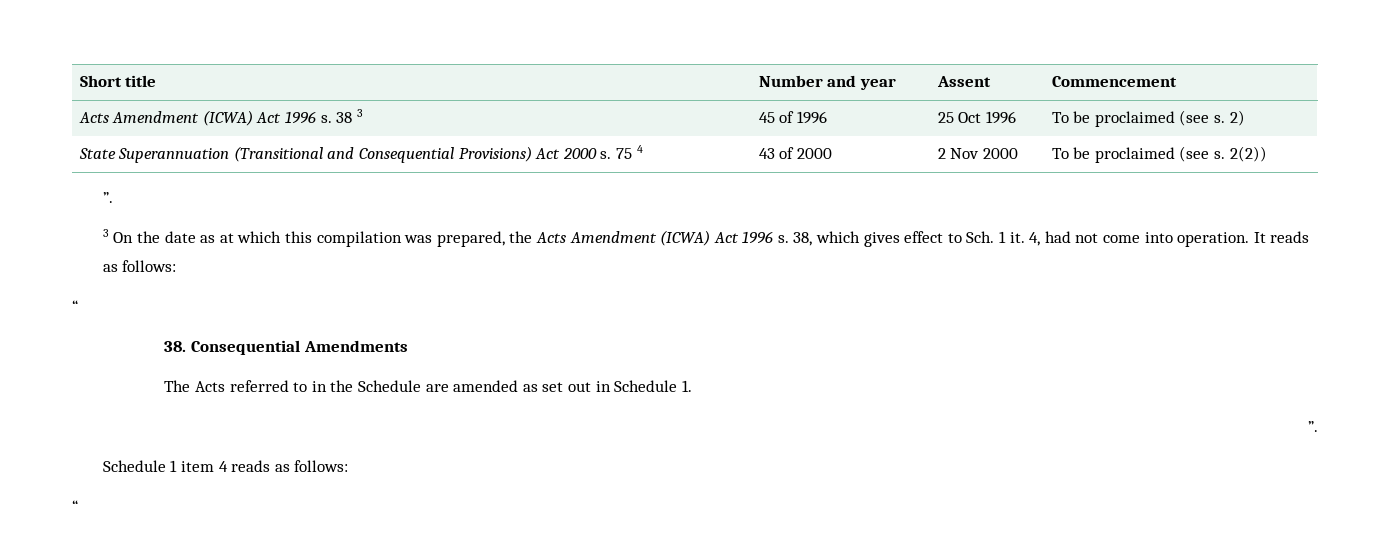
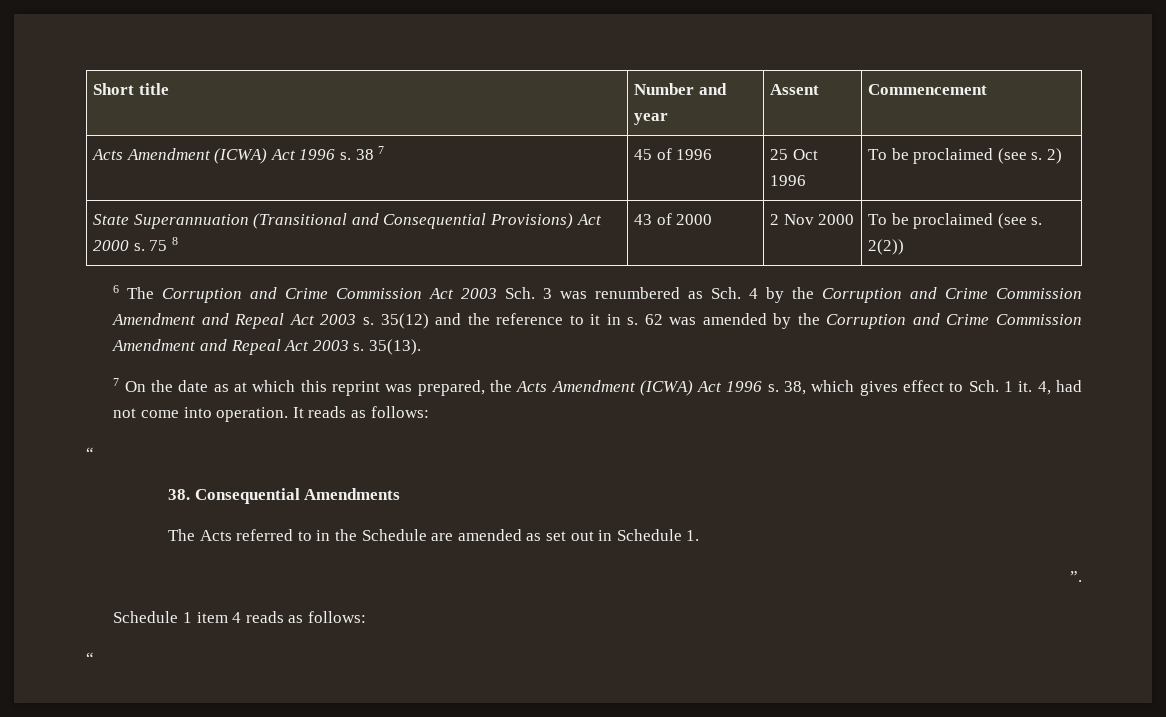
- Acts Amendment (ICWA) Act 1996 s. 38 3 | 45 of 1996 | 25 Oct 1996 | To be proclaimed (see s. 2)
+ Acts Amendment (ICWA) Act 1996 s. 38 7 | 45 of 1996 | 25 Oct 1996 | To be proclaimed (see s. 2)
- State Superannuation (Transitional and Consequential Provisions) Act 2000 s. 75 4 | 43 of 2000 | 2 Nov 2000 | To be proclaimed (see s. 2(2))
- ”.
- 3 On the date as at which this compilation was prepared, the Acts Amendment (ICWA) Act 1996 s.
+ State Superannuation (Transitional and Consequential Provisions) Act 2000 s. 75 8 | 43 of 2000 | 2 Nov 2000 | To be proclaimed (see s. 2(2))
+ 6 The Corruption and Crime Commission Act 2003 Sch. 3 was renumbered as Sch. 4 by the Corruption and Crime Commission Amendment and Repeal Act 2003 s. 35(12) and the reference to it in s. 62 was amended by the Corruption and Crime Commission Amendment and Repeal Act 2003 s. 35(13).
+ 7 On the date as at which this reprint was prepared, the Acts Amendment (ICWA) Act 1996 s.

